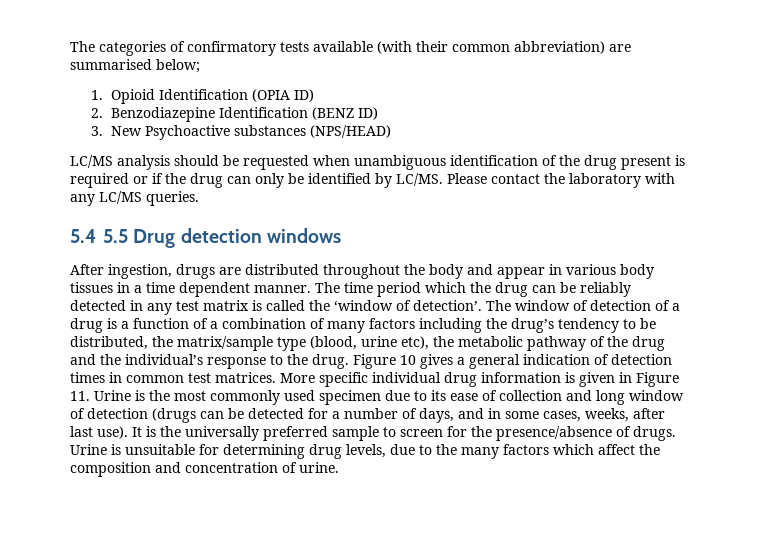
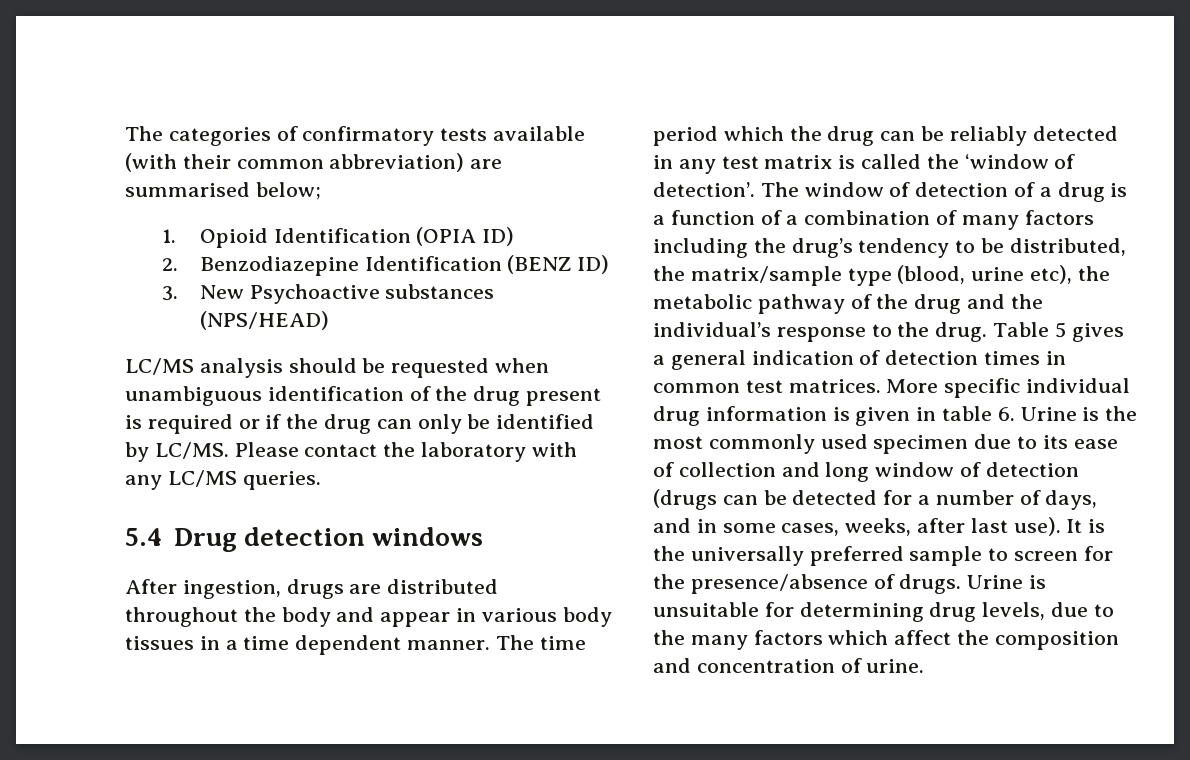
- 5.4 5.5 Drug detection windows
+ 5.4 Drug detection windows
- Figure 10 gives a general indication of detection times in common test matrices.
+ Table 5 gives a general indication of detection times in common test matrices.
- More specific individual drug information is given in Figure 11. Urine is the most commonly used specimen due to its ease of collection and long window of detection (drugs can be detected for a number of days, and in some cases, weeks, after last use).
+ More specific individual drug information is given in table 6. Urine is the most commonly used specimen due to its ease of collection and long window of detection (drugs can be detected for a number of days, and in some cases, weeks, after last use).

